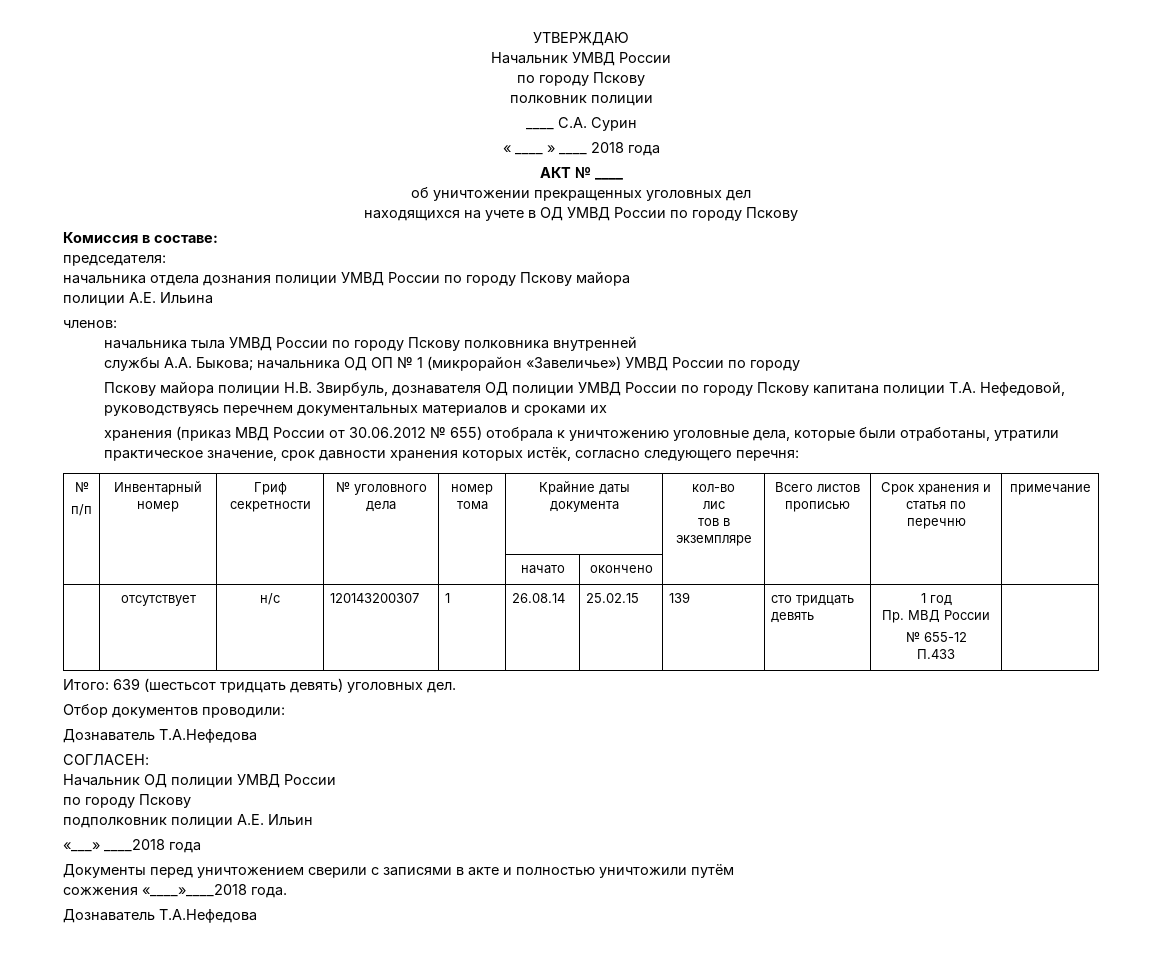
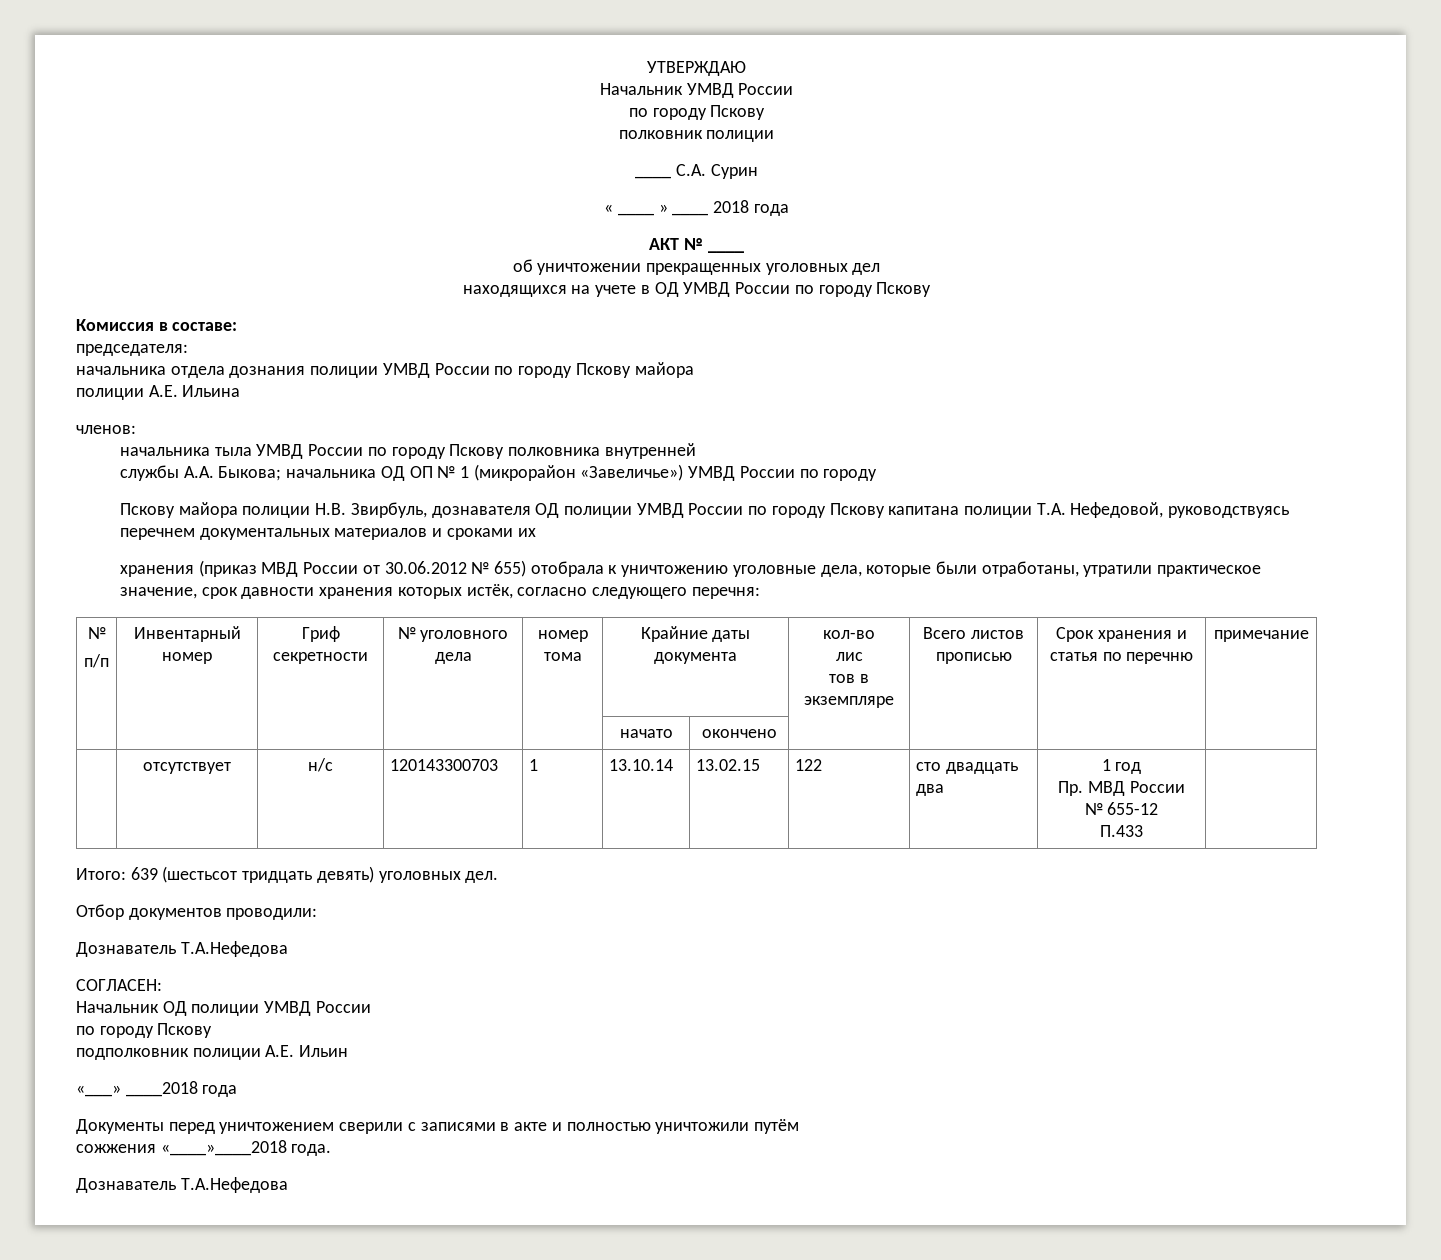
- | отсутствует | н/с | 120143200307 | 1 | 26.08.14 | 25.02.15 | 139 | сто тридцать девять | 1 год
+ | отсутствует | н/с | 120143300703 | 1 | 13.10.14 | 13.02.15 | 122 | сто двадцать два | 1 год

